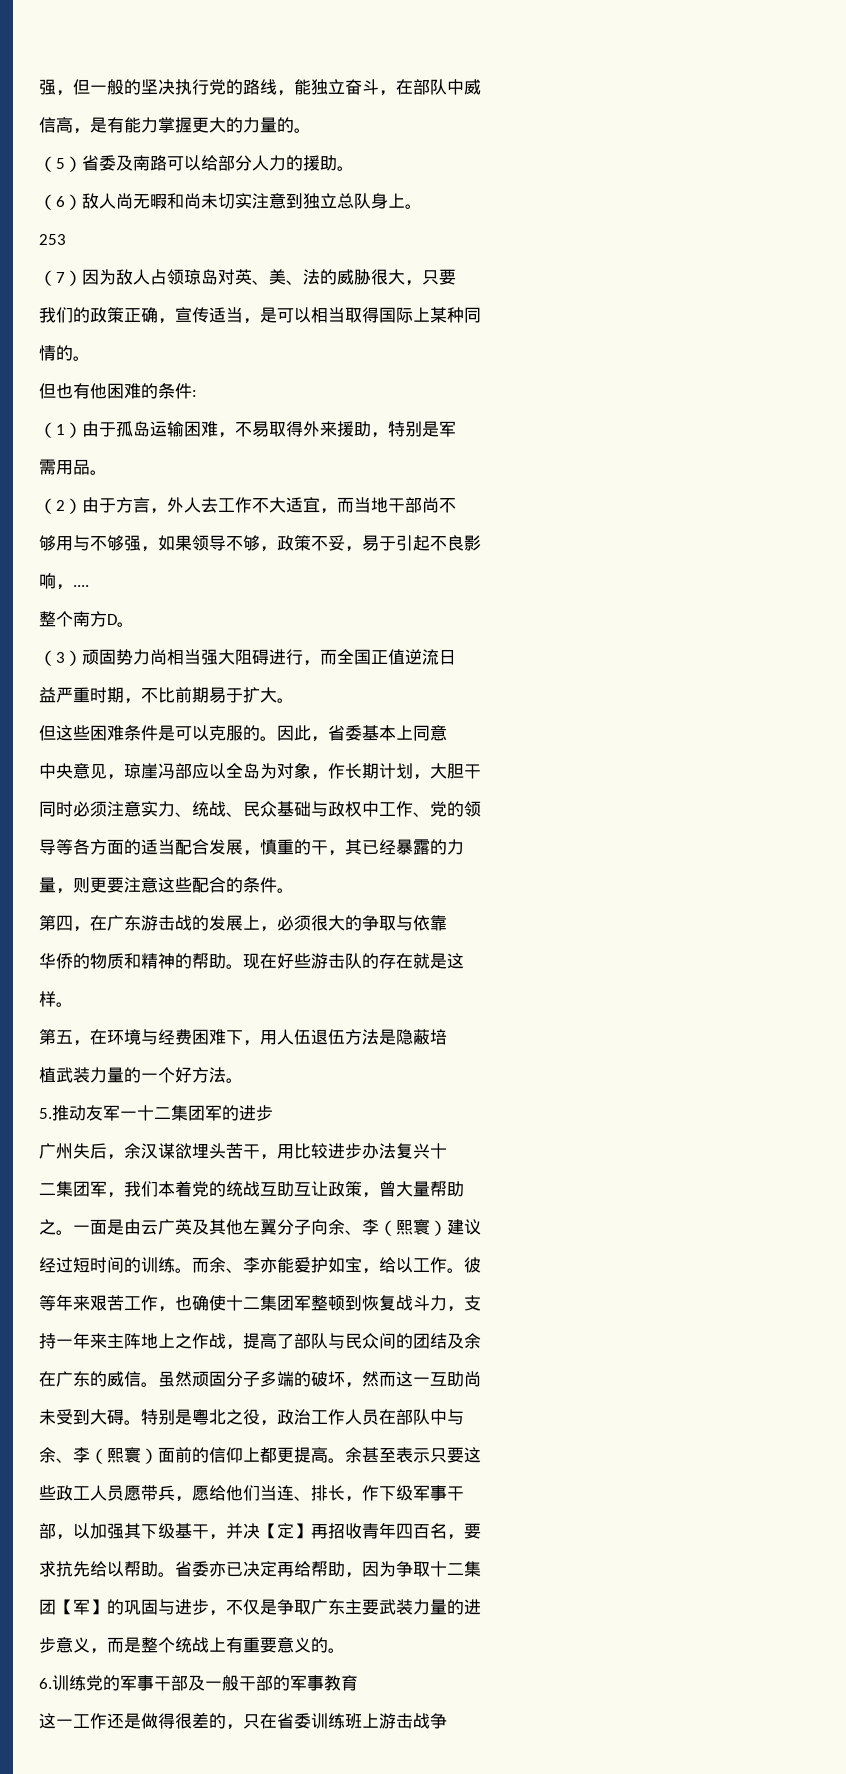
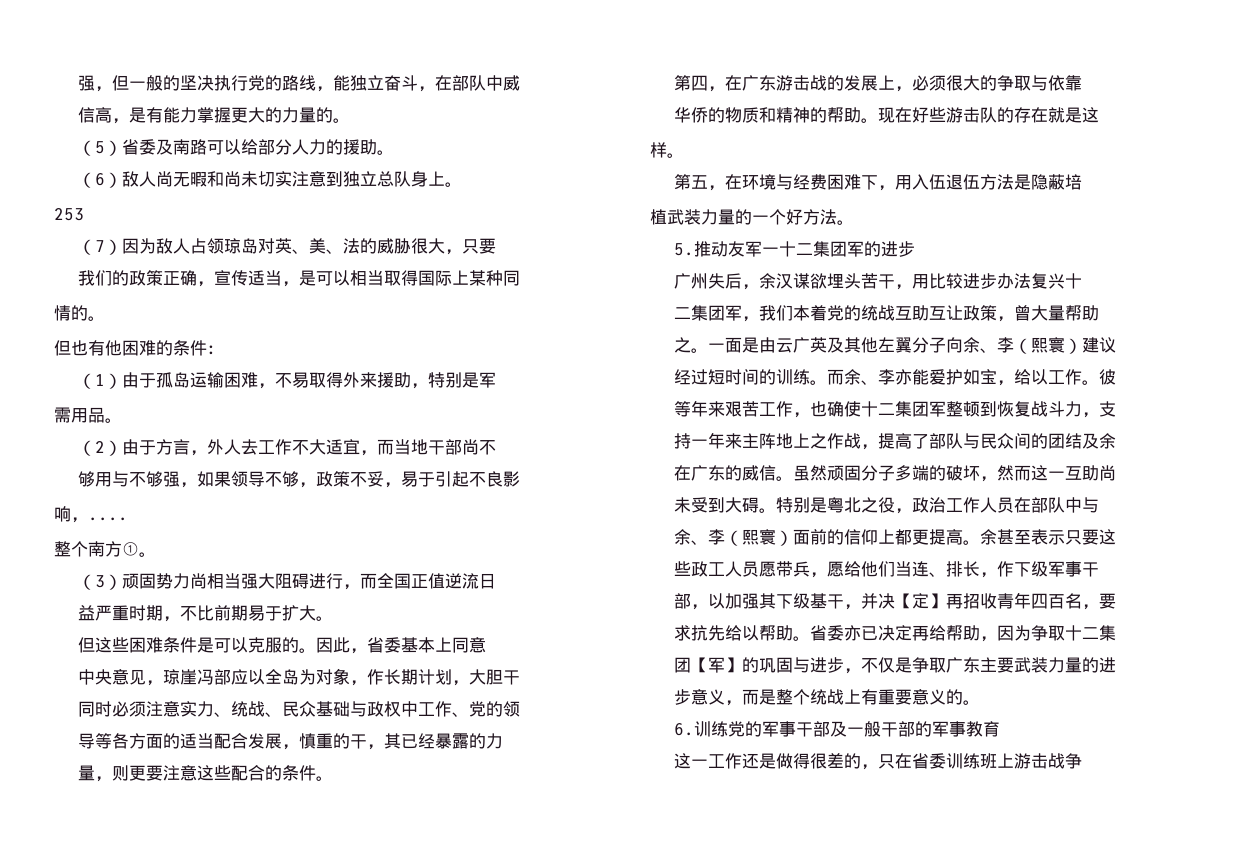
- 整个南方D。
+ 整个南方①。
- 第五，在环境与经费困难下，用人伍退伍方法是隐蔽培
+ 第五，在环境与经费困难下，用入伍退伍方法是隐蔽培
- 特别是粵北之役，政治工作人员在部队中与
+ 特别是粤北之役，政治工作人员在部队中与

